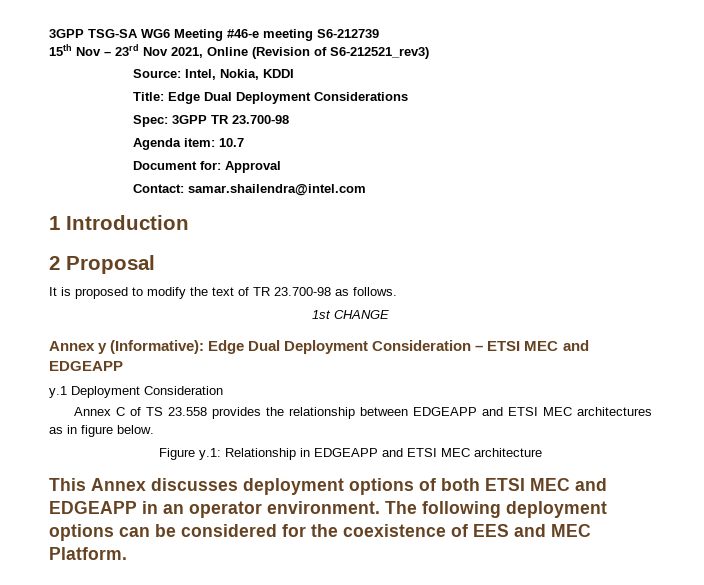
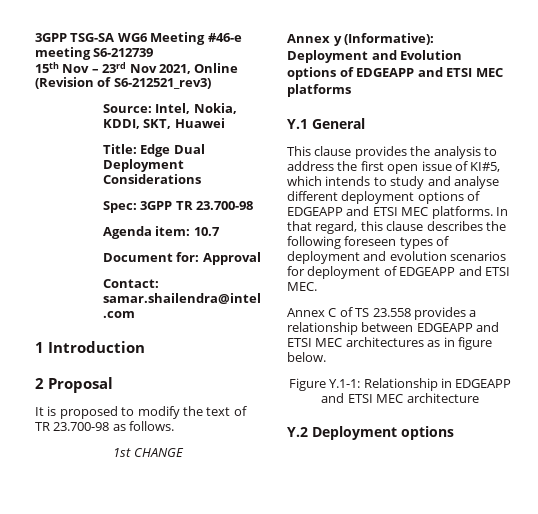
- Source: Intel, Nokia, KDDI
+ Source: Intel, Nokia, KDDI, SKT, Huawei
- Annex y (Informative): Edge Dual Deployment Consideration – ETSI MEC and EDGEAPP
- y.1 Deployment Consideration
+ Annex y (Informative): Deployment and Evolution options of EDGEAPP and ETSI MEC platforms
+ Y.1 General
+ This clause provides the analysis to address the first open issue of KI#5, which intends to study and analyse different deployment options of EDGEAPP and ETSI MEC platforms. In that regard, this clause describes the following foreseen types of deployment and evolution scenarios for deployment of EDGEAPP and ETSI MEC.
- Annex C of TS 23.558 provides the relationship between EDGEAPP and ETSI MEC architectures as in figure below.
+ Annex C of TS 23.558 provides a relationship between EDGEAPP and ETSI MEC architectures as in figure below.
- Figure y.1: Relationship in EDGEAPP and ETSI MEC architecture
+ Figure Y.1-1: Relationship in EDGEAPP and ETSI MEC architecture
- This Annex discusses deployment options of both ETSI MEC and EDGEAPP in an operator environment. The following deployment options can be considered for the coexistence of EES and MEC Platform.
+ Y.2 Deployment options

